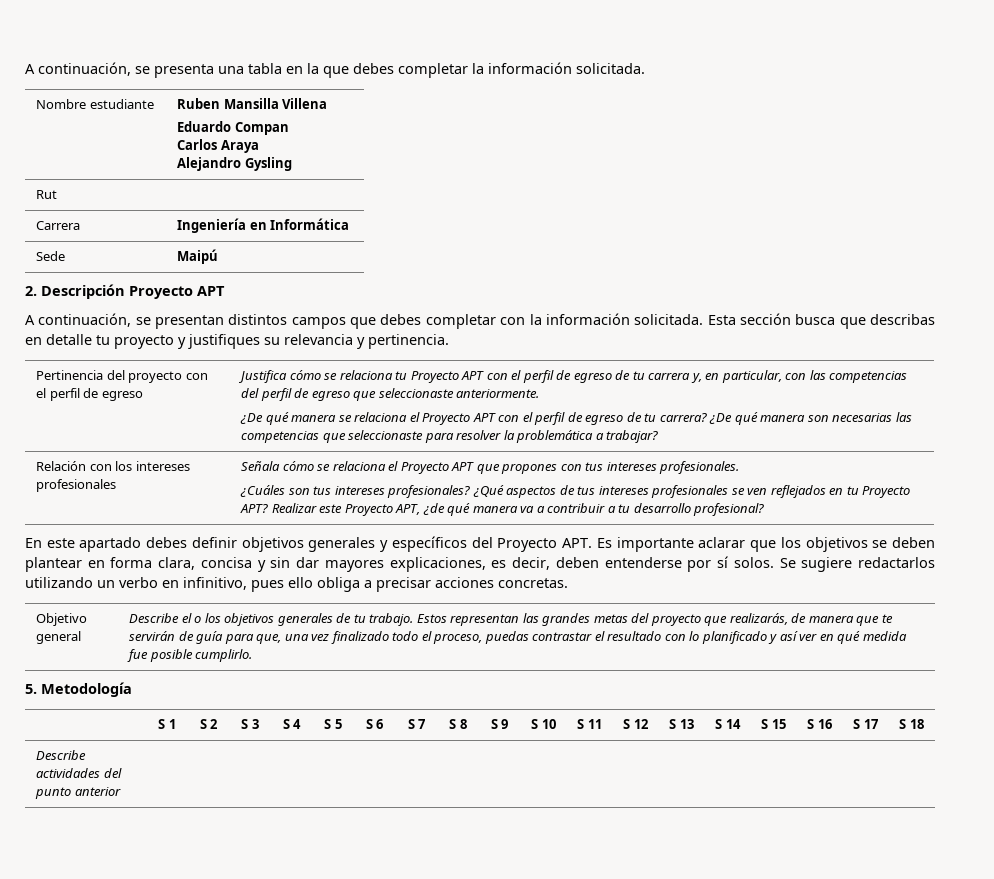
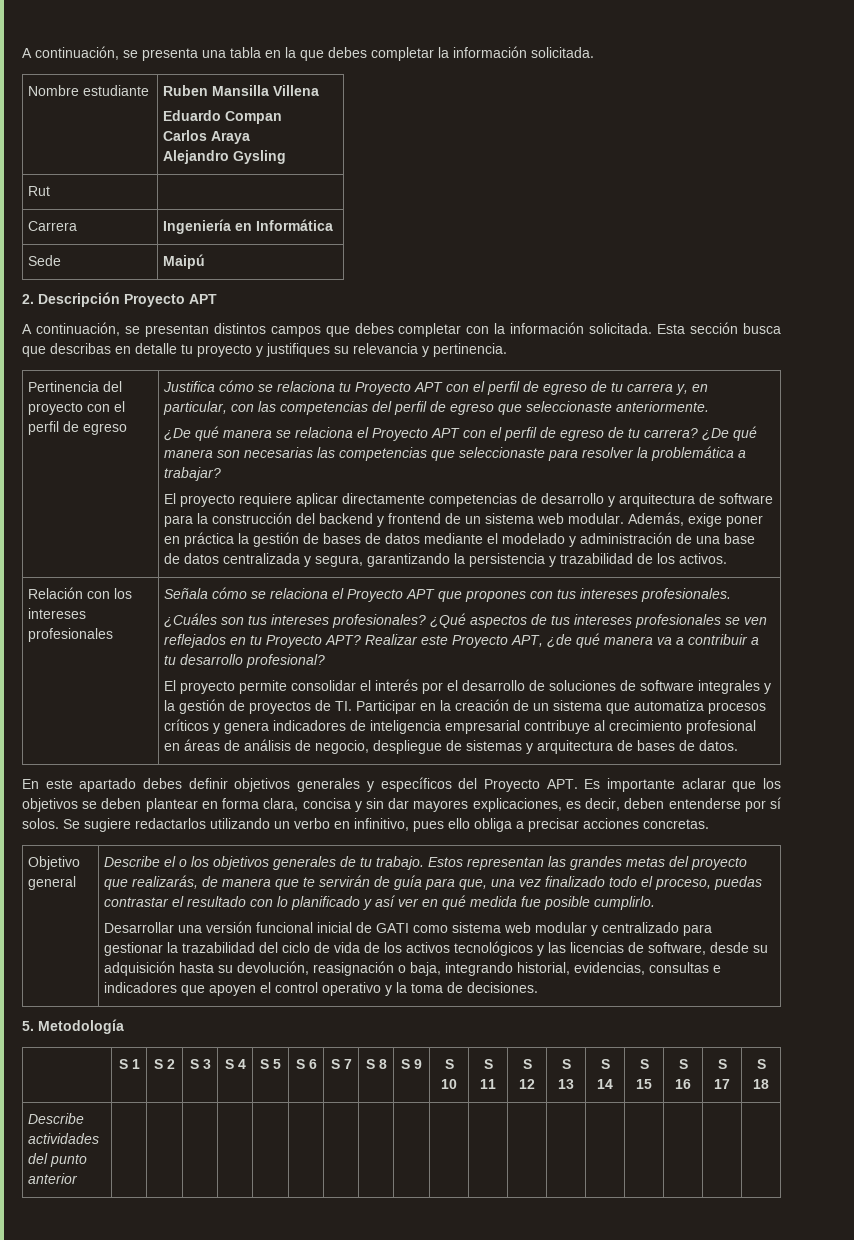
+ El proyecto requiere aplicar directamente competencias de desarrollo y arquitectura de software para la construcción del backend y frontend de un sistema web modular. Además, exige poner en práctica la gestión de bases de datos mediante el modelado y administración de una base de datos centralizada y segura, garantizando la persistencia y trazabilidad de los activos.
+ El proyecto permite consolidar el interés por el desarrollo de soluciones de software integrales y la gestión de proyectos de TI. Participar en la creación de un sistema que automatiza procesos críticos y genera indicadores de inteligencia empresarial contribuye al crecimiento profesional en áreas de análisis de negocio, despliegue de sistemas y arquitectura de bases de datos.
+ Desarrollar una versión funcional inicial de GATI como sistema web modular y centralizado para gestionar la trazabilidad del ciclo de vida de los activos tecnológicos y las licencias de software, desde su adquisición hasta su devolución, reasignación o baja, integrando historial, evidencias, consultas e indicadores que apoyen el control operativo y la toma de decisiones.

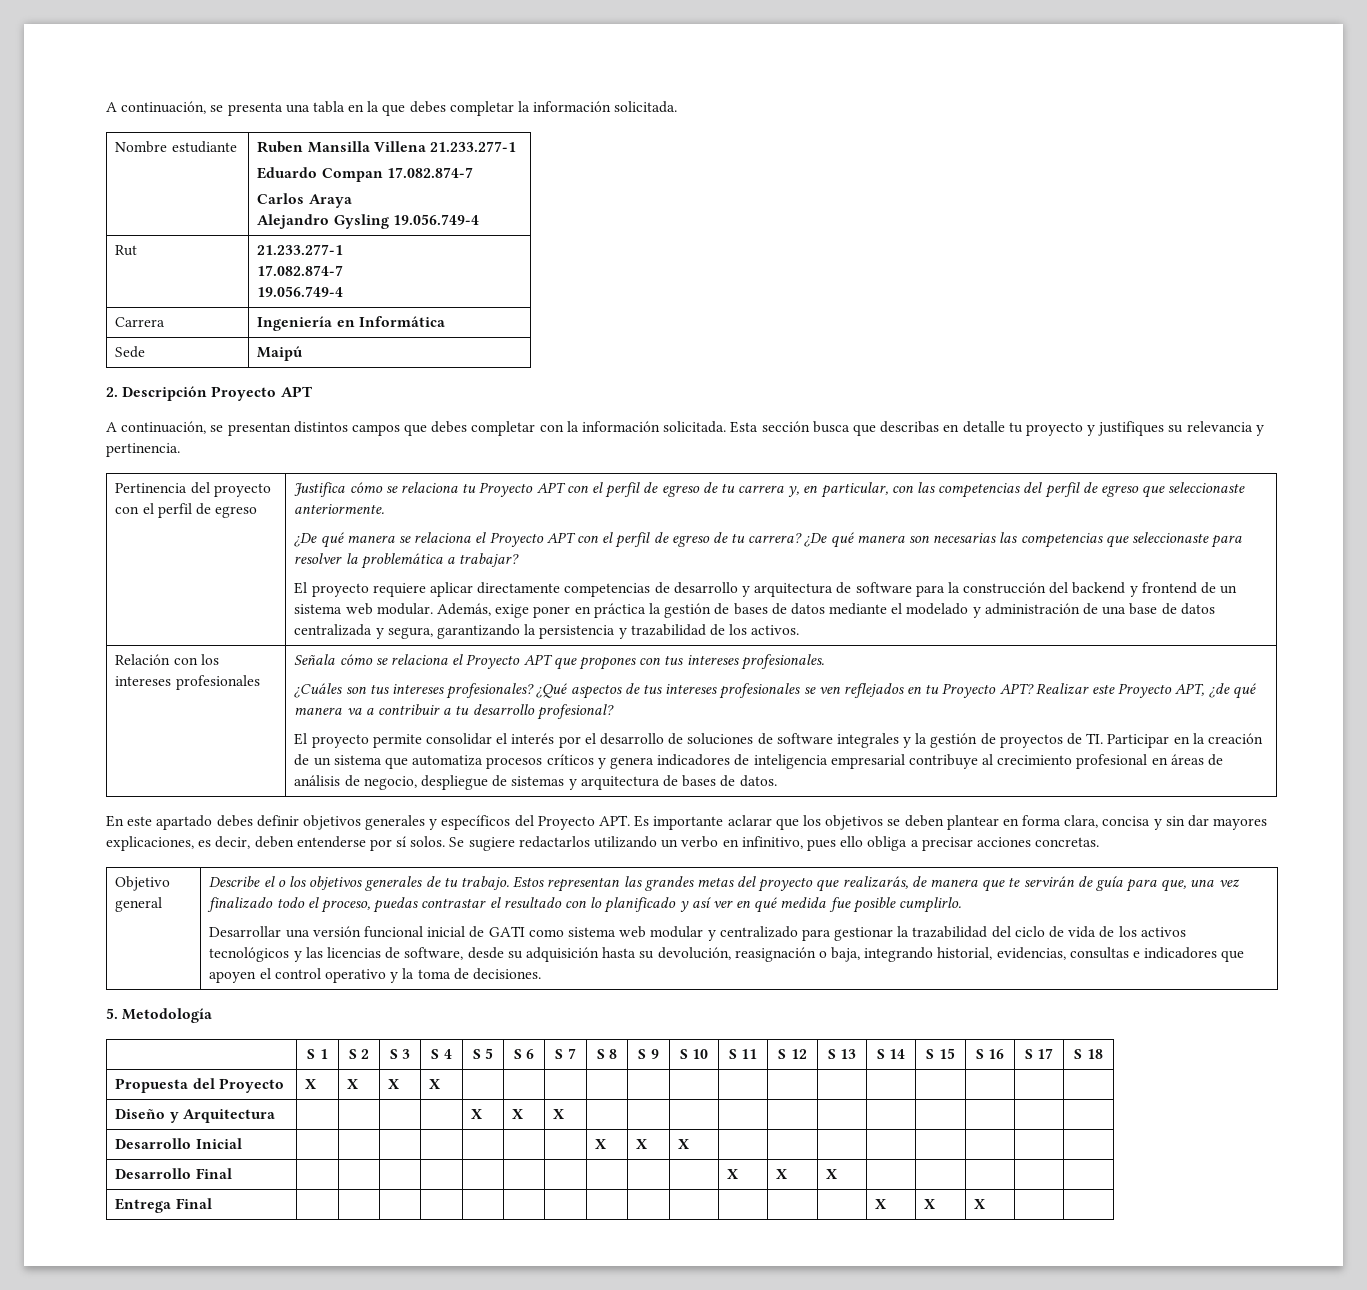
- Nombre estudiante | Ruben Mansilla Villena
- Eduardo Compan
+ Nombre estudiante | Ruben Mansilla Villena 21.233.277-1
+ Eduardo Compan 17.082.874-7
  Carlos Araya
- Alejandro Gysling
+ Alejandro Gysling 19.056.749-4
- Rut |
+ Rut | 21.233.277-1
+ 17.082.874-7
+ 19.056.749-4
- Describe actividades del punto anterior | | | | | | | | | | | | | | | | | |
+ Propuesta del Proyecto | X | X | X | X | | | | | | | | | | | | | |
+ Diseño y Arquitectura | | | | | X | X | X | | | | | | | | | | |
+ Desarrollo Inicial | | | | | | | | X | X | X | | | | | | | |
+ Desarrollo Final | | | | | | | | | | | X | X | X | | | | |
+ Entrega Final | | | | | | | | | | | | | | X | X | X | |

